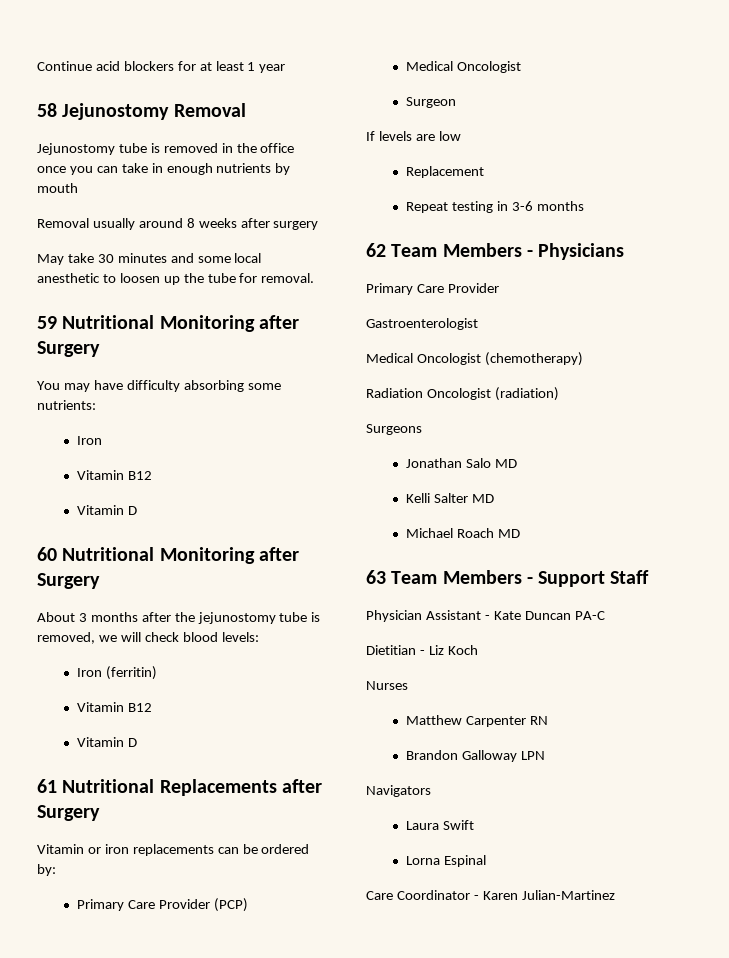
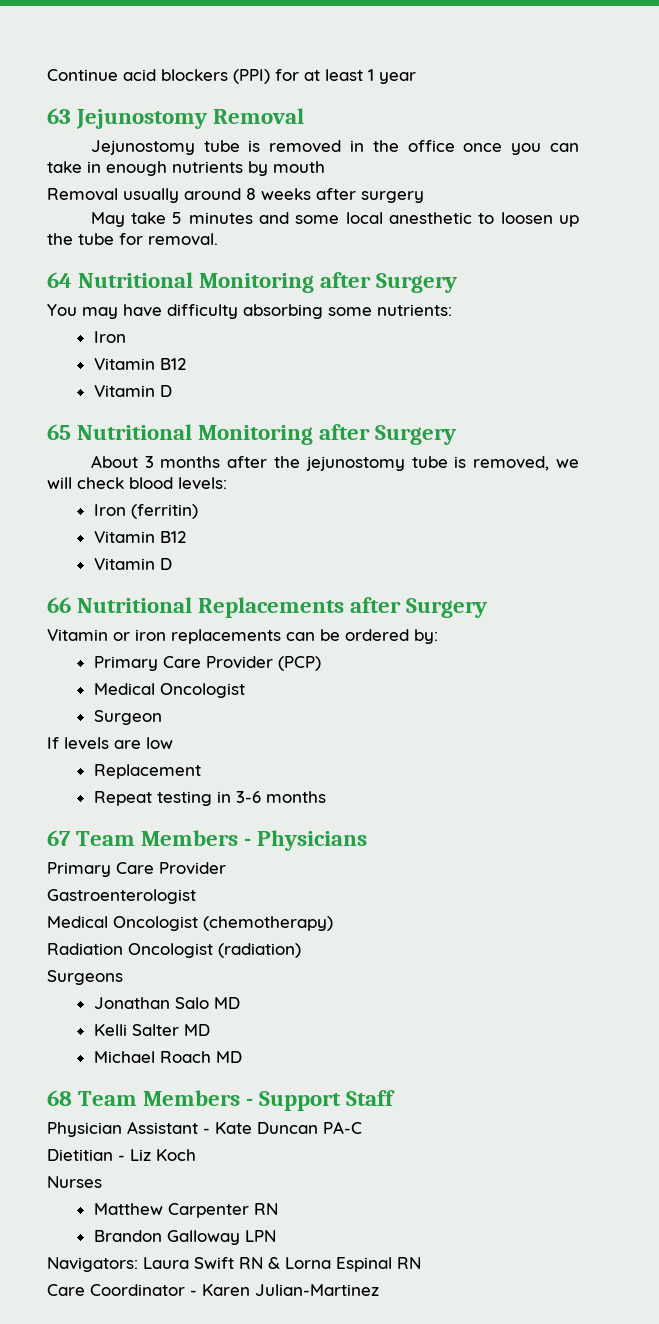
- Continue acid blockers for at least 1 year
+ Continue acid blockers (PPI) for at least 1 year
- 58 Jejunostomy Removal
+ 63 Jejunostomy Removal
- May take 30 minutes and some local anesthetic to loosen up the tube for removal.
+ May take 5 minutes and some local anesthetic to loosen up the tube for removal.
- 59 Nutritional Monitoring after Surgery
+ 64 Nutritional Monitoring after Surgery
- 60 Nutritional Monitoring after Surgery
+ 65 Nutritional Monitoring after Surgery
- 61 Nutritional Replacements after Surgery
+ 66 Nutritional Replacements after Surgery
- 62 Team Members - Physicians
+ 67 Team Members - Physicians
- 63 Team Members - Support Staff
+ 68 Team Members - Support Staff
- Navigators
- Laura Swift
- Lorna Espinal
+ Navigators: Laura Swift RN & Lorna Espinal RN

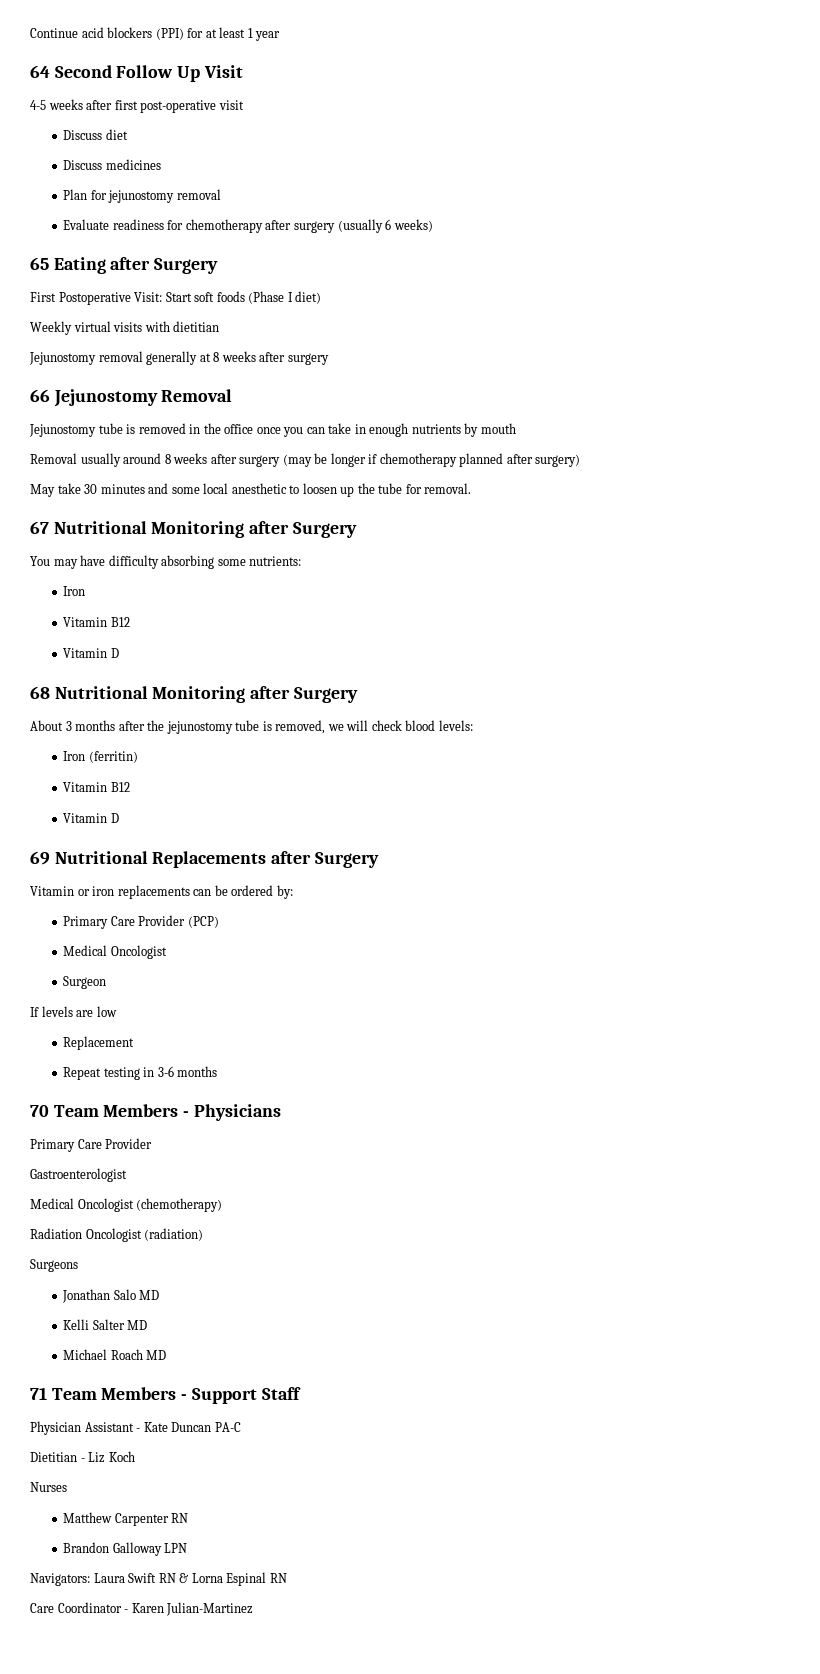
- 63 Jejunostomy Removal
+ 64 Second Follow Up Visit
+ 4-5 weeks after first post-operative visit
+ Discuss diet
+ Discuss medicines
+ Plan for jejunostomy removal
+ Evaluate readiness for chemotherapy after surgery (usually 6 weeks)
+ 65 Eating after Surgery
+ First Postoperative Visit: Start soft foods (Phase I diet)
+ Weekly virtual visits with dietitian
+ Jejunostomy removal generally at 8 weeks after surgery
+ 66 Jejunostomy Removal
- Removal usually around 8 weeks after surgery
+ Removal usually around 8 weeks after surgery (may be longer if chemotherapy planned after surgery)
- May take 5 minutes and some local anesthetic to loosen up the tube for removal.
+ May take 30 minutes and some local anesthetic to loosen up the tube for removal.
- 64 Nutritional Monitoring after Surgery
+ 67 Nutritional Monitoring after Surgery
- 65 Nutritional Monitoring after Surgery
+ 68 Nutritional Monitoring after Surgery
- 66 Nutritional Replacements after Surgery
+ 69 Nutritional Replacements after Surgery
- 67 Team Members - Physicians
+ 70 Team Members - Physicians
- 68 Team Members - Support Staff
+ 71 Team Members - Support Staff

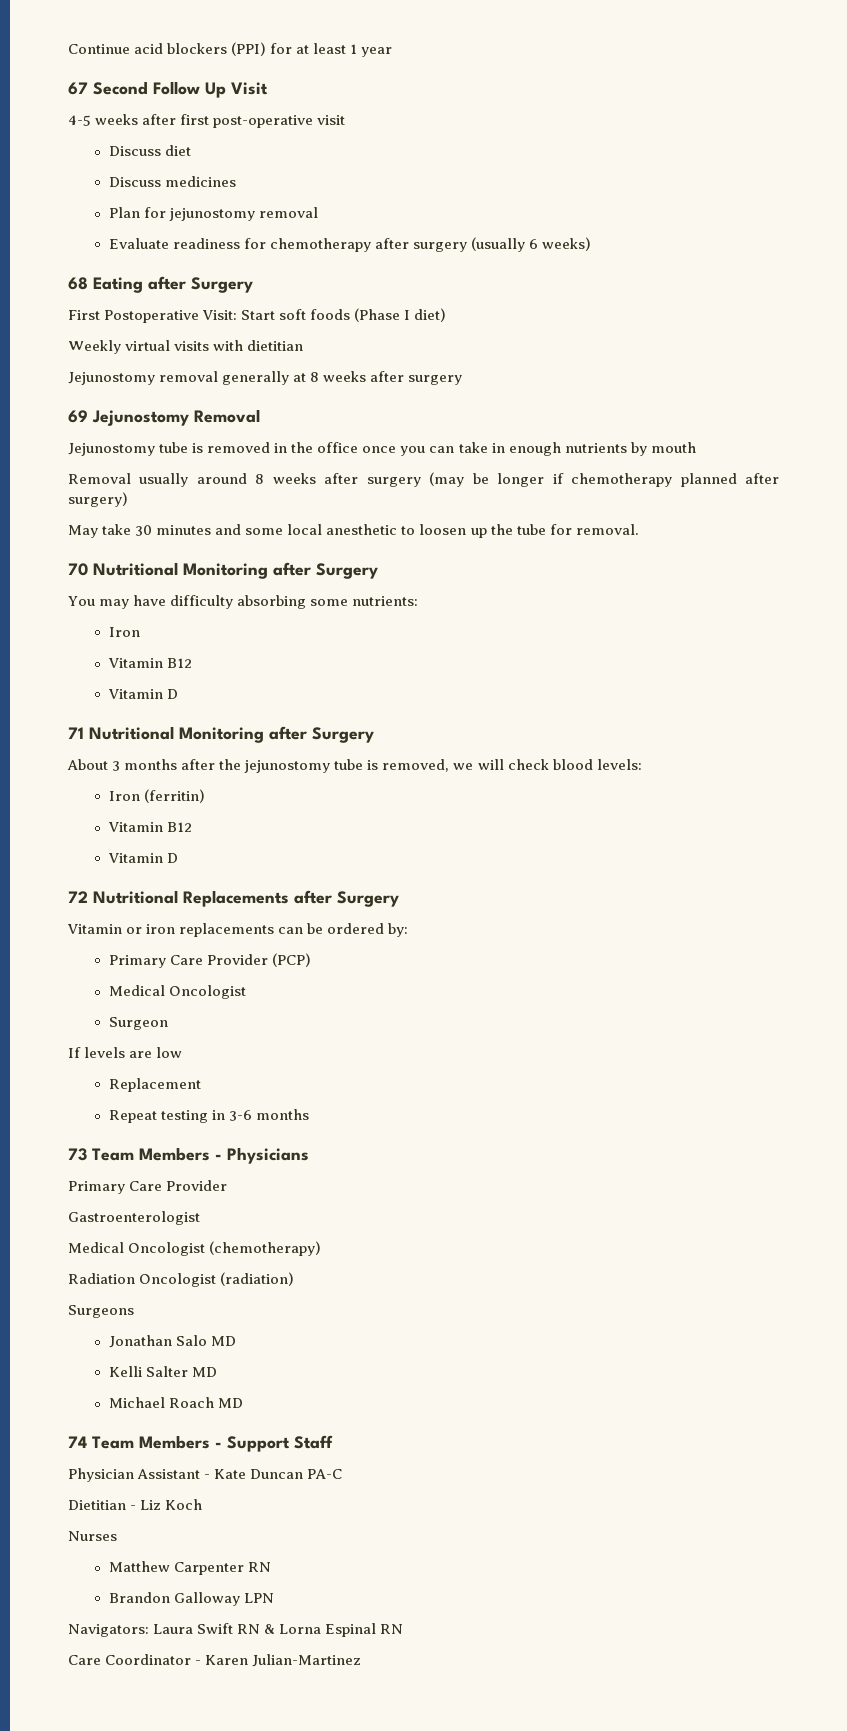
- 64 Second Follow Up Visit
+ 67 Second Follow Up Visit
- 65 Eating after Surgery
+ 68 Eating after Surgery
- 66 Jejunostomy Removal
+ 69 Jejunostomy Removal
- 67 Nutritional Monitoring after Surgery
+ 70 Nutritional Monitoring after Surgery
- 68 Nutritional Monitoring after Surgery
+ 71 Nutritional Monitoring after Surgery
- 69 Nutritional Replacements after Surgery
+ 72 Nutritional Replacements after Surgery
- 70 Team Members - Physicians
+ 73 Team Members - Physicians
- 71 Team Members - Support Staff
+ 74 Team Members - Support Staff

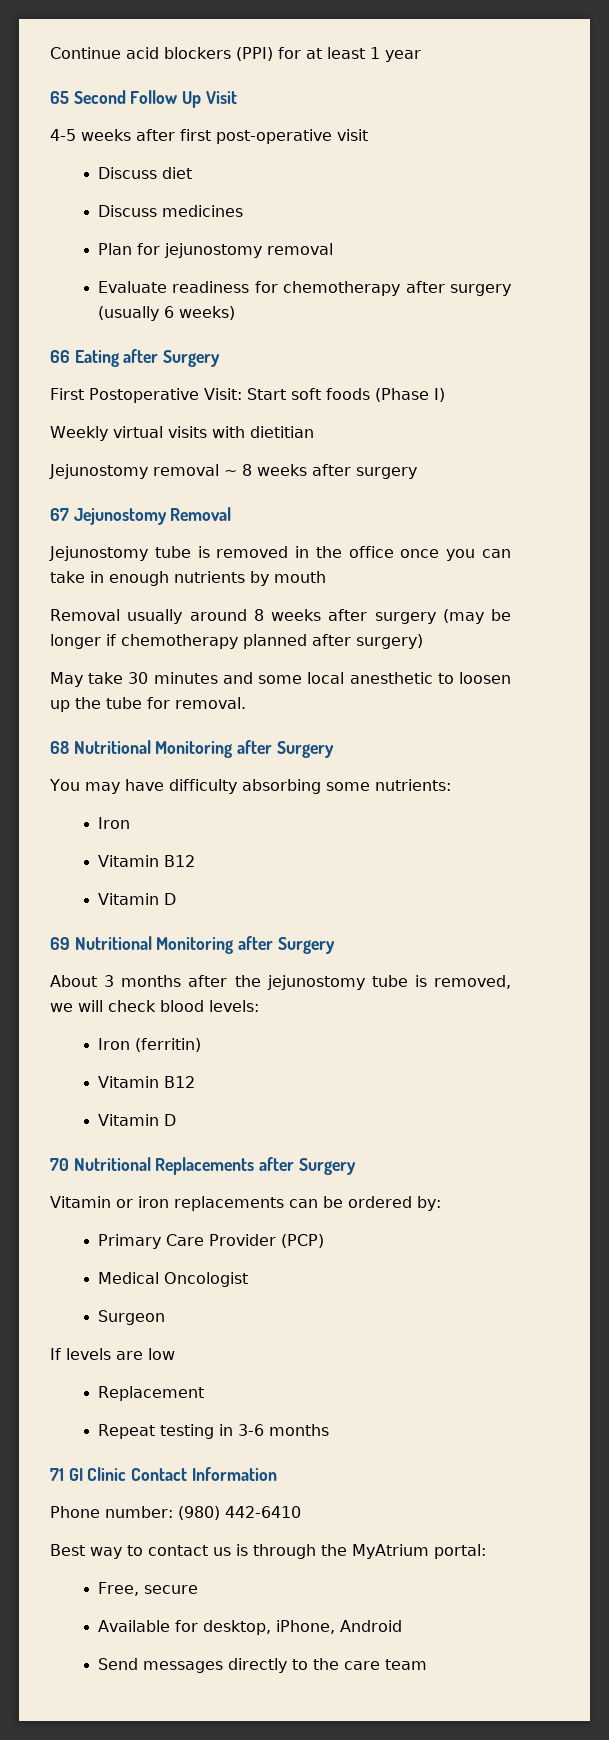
- 67 Second Follow Up Visit
+ 65 Second Follow Up Visit
- 68 Eating after Surgery
+ 66 Eating after Surgery
- First Postoperative Visit: Start soft foods (Phase I diet)
+ First Postoperative Visit: Start soft foods (Phase I)
- Jejunostomy removal generally at 8 weeks after surgery
+ Jejunostomy removal ~ 8 weeks after surgery
- 69 Jejunostomy Removal
+ 67 Jejunostomy Removal
- 70 Nutritional Monitoring after Surgery
+ 68 Nutritional Monitoring after Surgery
- 71 Nutritional Monitoring after Surgery
+ 69 Nutritional Monitoring after Surgery
- 72 Nutritional Replacements after Surgery
+ 70 Nutritional Replacements after Surgery
- 73 Team Members - Physicians
- Primary Care Provider
- Gastroenterologist
- Medical Oncologist (chemotherapy)
- Radiation Oncologist (radiation)
- Surgeons
- Jonathan Salo MD
- Kelli Salter MD
- Michael Roach MD
- 74 Team Members - Support Staff
- Physician Assistant - Kate Duncan PA-C
- Dietitian - Liz Koch
- Nurses
- Matthew Carpenter RN
- Brandon Galloway LPN
- Navigators: Laura Swift RN & Lorna Espinal RN
- Care Coordinator - Karen Julian-Martinez
+ 71 GI Clinic Contact Information
+ Phone number: (980) 442-6410
+ Best way to contact us is through the MyAtrium portal:
+ Free, secure
+ Available for desktop, iPhone, Android
+ Send messages directly to the care team

